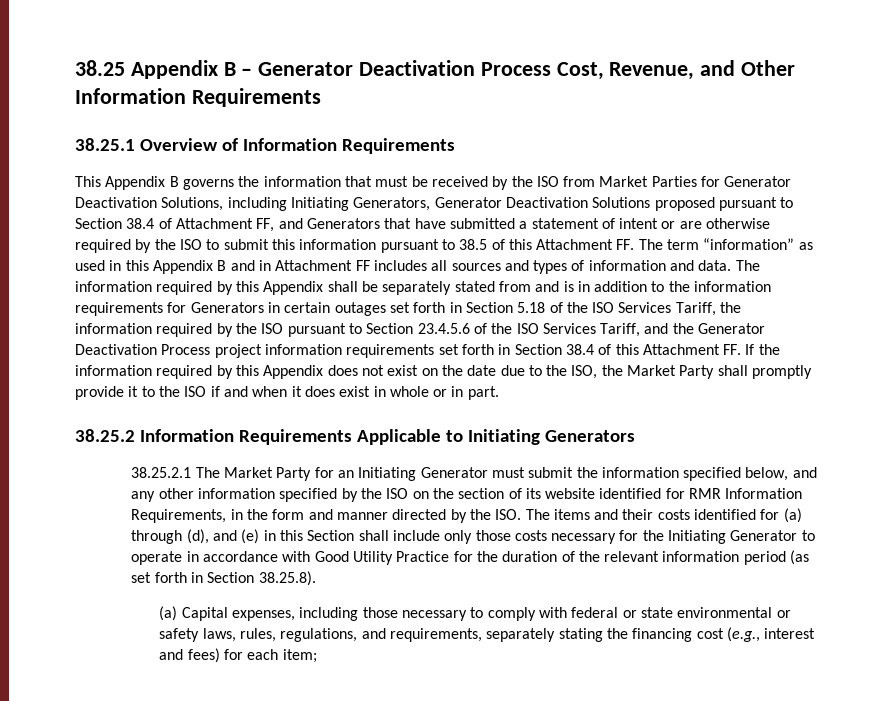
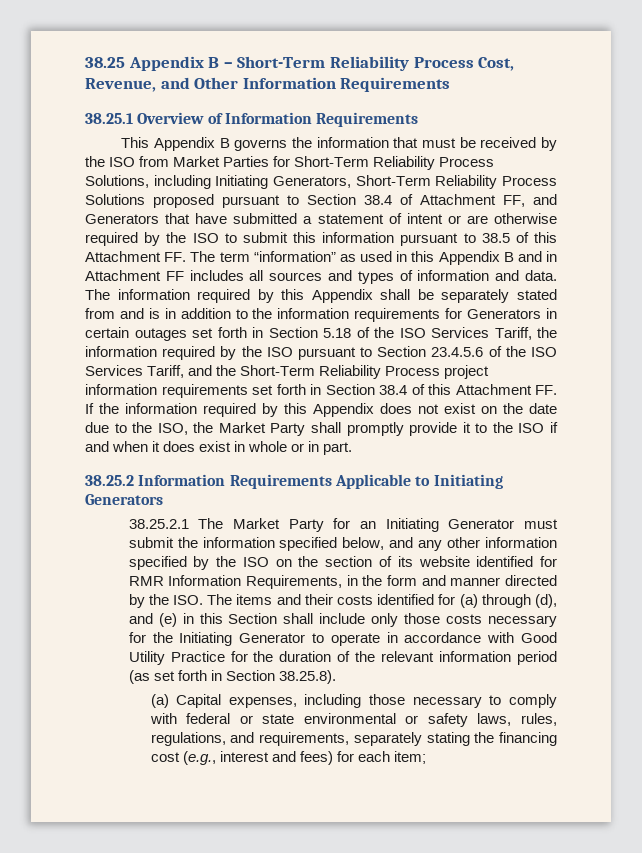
- 38.25 Appendix B – Generator Deactivation Process Cost, Revenue, and Other Information Requirements
+ 38.25 Appendix B – Short-Term Reliability Process Cost, Revenue, and Other Information Requirements
- This Appendix B governs the information that must be received by the ISO from Market Parties for Generator Deactivation Solutions, including Initiating Generators, Generator Deactivation Solutions proposed pursuant to Section 38.4 of Attachment FF, and Generators that have submitted a statement of intent or are otherwise required by the ISO to submit this information pursuant to 38.5 of this Attachment FF. The term “information” as used in this Appendix B and in Attachment FF includes all sources and types of information and data.
+ This Appendix B governs the information that must be received by the ISO from Market Parties for Short-Term Reliability Process Solutions, including Initiating Generators, Short-Term Reliability Process Solutions proposed pursuant to Section 38.4 of Attachment FF, and Generators that have submitted a statement of intent or are otherwise required by the ISO to submit this information pursuant to 38.5 of this Attachment FF. The term “information” as used in this Appendix B and in Attachment FF includes all sources and types of information and data.
- The information required by this Appendix shall be separately stated from and is in addition to the information requirements for Generators in certain outages set forth in Section 5.18 of the ISO Services Tariff, the information required by the ISO pursuant to Section 23.4.5.6 of the ISO Services Tariff, and the Generator Deactivation Process project information requirements set forth in Section 38.4 of this Attachment FF. If the information required by this Appendix does not exist on the date due to the ISO, the Market Party shall promptly provide it to the ISO if and when it does exist in whole or in part.
+ The information required by this Appendix shall be separately stated from and is in addition to the information requirements for Generators in certain outages set forth in Section 5.18 of the ISO Services Tariff, the information required by the ISO pursuant to Section 23.4.5.6 of the ISO Services Tariff, and the Short-Term Reliability Process project information requirements set forth in Section 38.4 of this Attachment FF. If the information required by this Appendix does not exist on the date due to the ISO, the Market Party shall promptly provide it to the ISO if and when it does exist in whole or in part.

